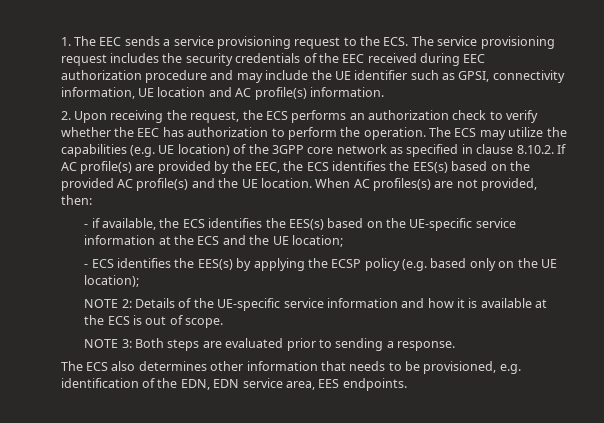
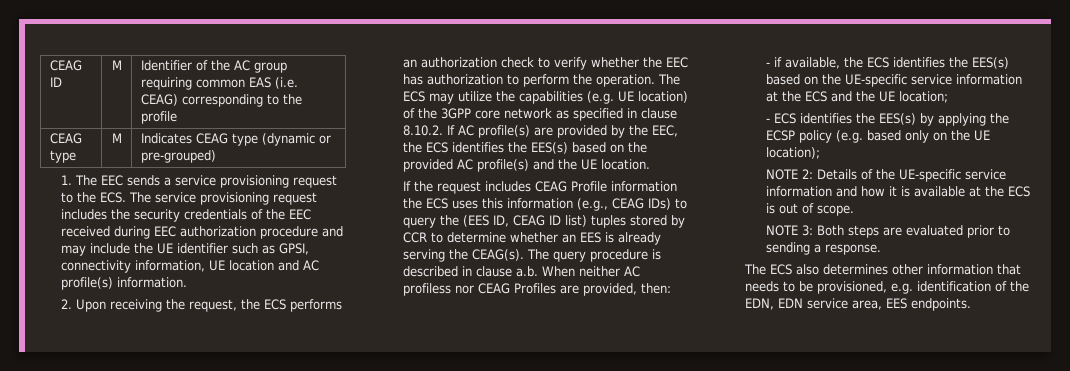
+ CEAG ID | M | Identifier of the AC group requiring common EAS (i.e. CEAG) corresponding to the profile
+ CEAG type | M | Indicates CEAG type (dynamic or pre-grouped)
- The ECS may utilize the capabilities (e.g. UE location) of the 3GPP core network as specified in clause 8.10.2. If AC profile(s) are provided by the EEC, the ECS identifies the EES(s) based on the provided AC profile(s) and the UE location. When AC profiles(s) are not provided, then:
+ The ECS may utilize the capabilities (e.g. UE location) of the 3GPP core network as specified in clause 8.10.2. If AC profile(s) are provided by the EEC, the ECS identifies the EES(s) based on the provided AC profile(s) and the UE location.
+ If the request includes CEAG Profile information the ECS uses this information (e.g., CEAG IDs) to query the (EES ID, CEAG ID list) tuples stored by CCR to determine whether an EES is already serving the CEAG(s). The query procedure is described in clause a.b. When neither AC profiless nor CEAG Profiles are provided, then:

